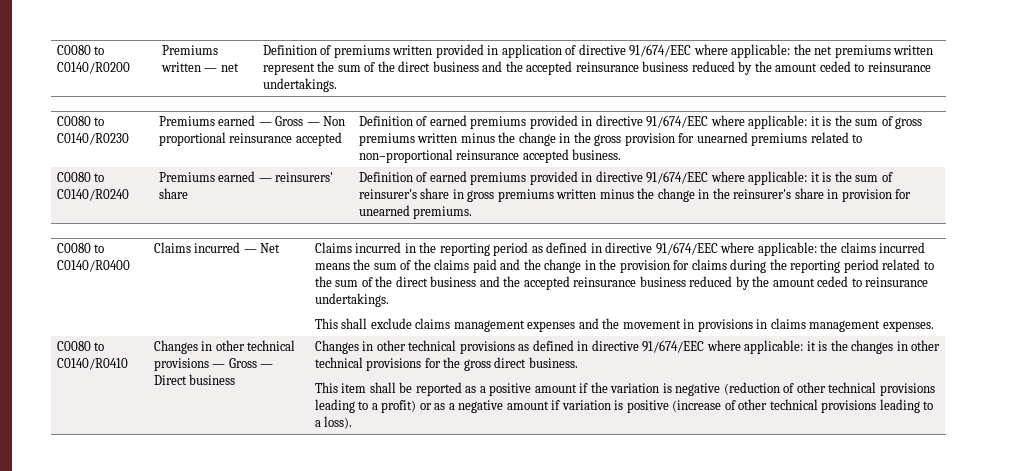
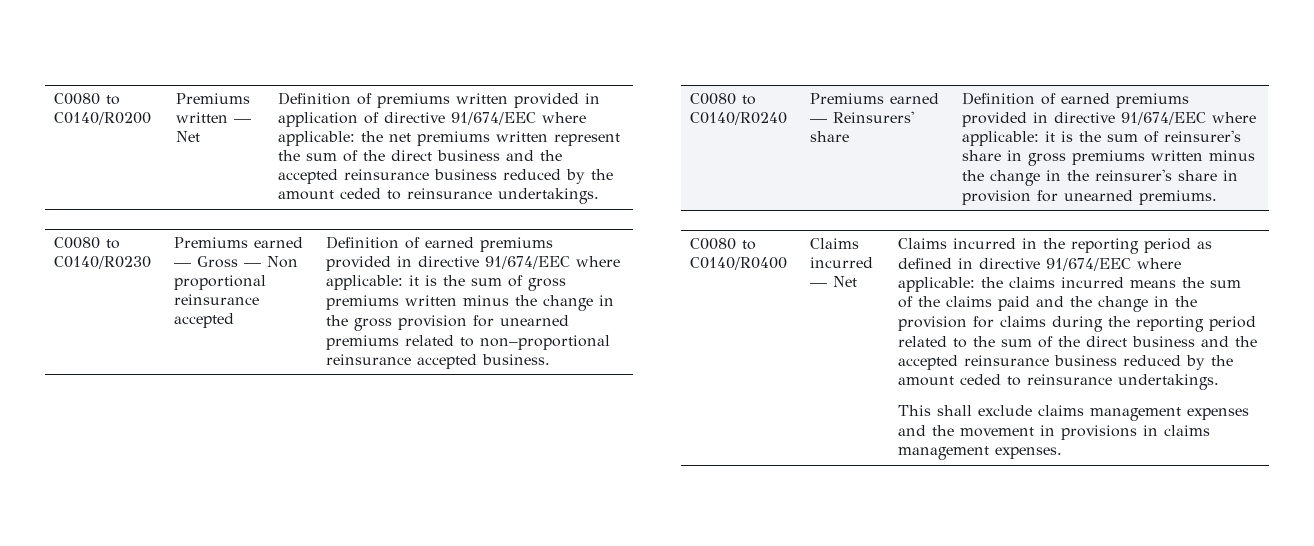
- Premiums written — net
+ Premiums written — Net
- Premiums earned — reinsurers' share
+ Premiums earned — Reinsurers' share
- C0080 to C0140/R0410 | Changes in other technical provisions — Gross — Direct business | Changes in other technical provisions as defined in directive 91/674/EEC where applicable: it is the changes in other technical provisions for the gross direct business.
- This item shall be reported as a positive amount if the variation is negative (reduction of other technical provisions leading to a profit) or as a negative amount if variation is positive (increase of other technical provisions leading to a loss).

